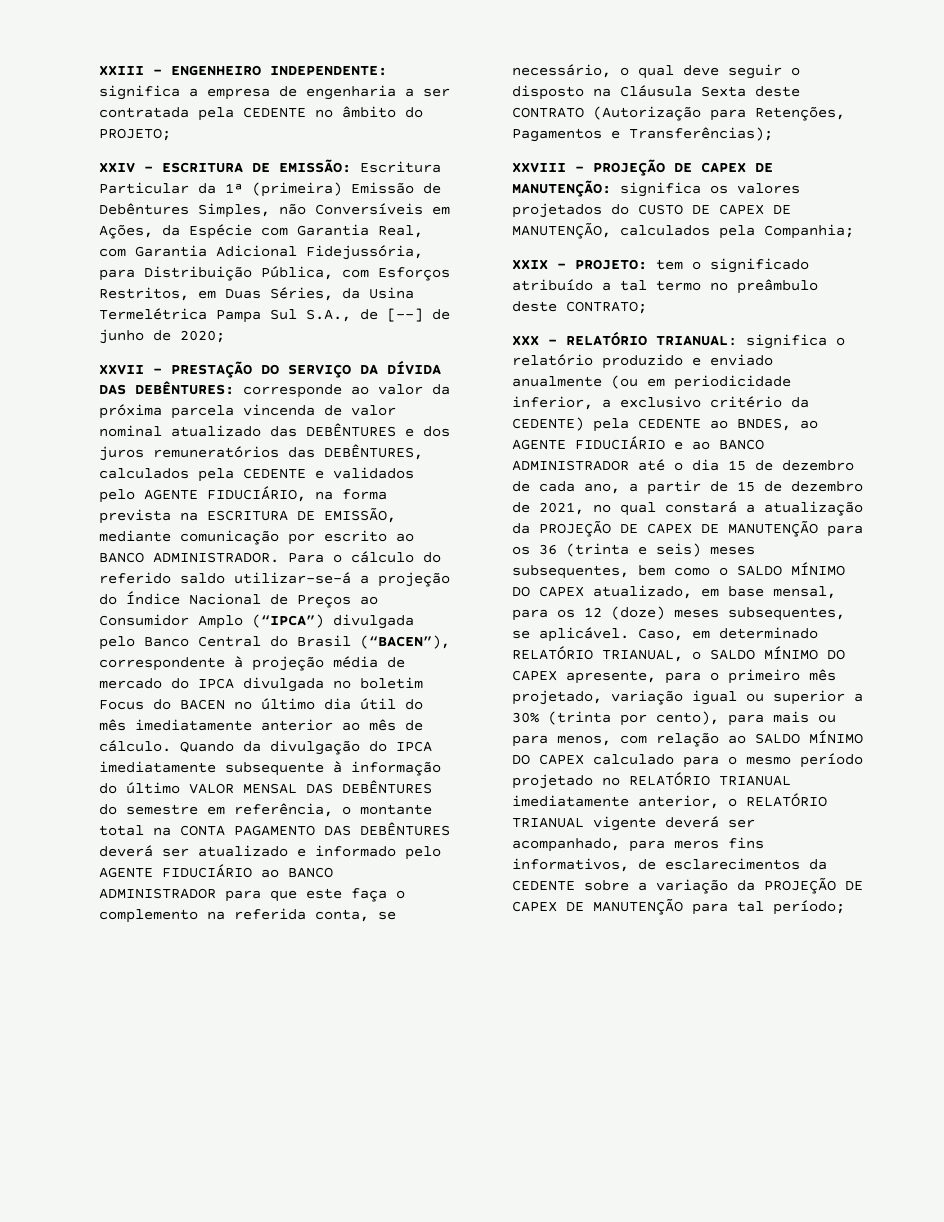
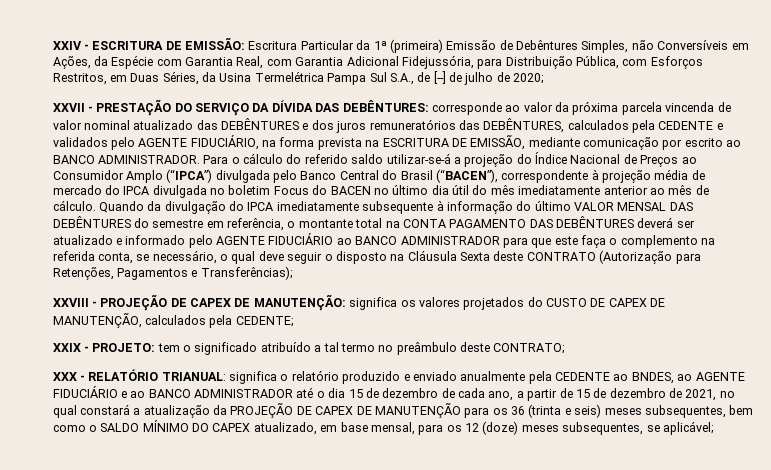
- XXIII - ENGENHEIRO INDEPENDENTE: significa a empresa de engenharia a ser contratada pela CEDENTE no âmbito do PROJETO;
- XXIV - ESCRITURA DE EMISSÃO: Escritura Particular da 1ª (primeira) Emissão de Debêntures Simples, não Conversíveis em Ações, da Espécie com Garantia Real, com Garantia Adicional Fidejussória, para Distribuição Pública, com Esforços Restritos, em Duas Séries, da Usina Termelétrica Pampa Sul S.A., de [--] de junho de 2020;
+ XXIV - ESCRITURA DE EMISSÃO: Escritura Particular da 1ª (primeira) Emissão de Debêntures Simples, não Conversíveis em Ações, da Espécie com Garantia Real, com Garantia Adicional Fidejussória, para Distribuição Pública, com Esforços Restritos, em Duas Séries, da Usina Termelétrica Pampa Sul S.A., de [--] de julho de 2020;
- XXVIII - PROJEÇÃO DE CAPEX DE MANUTENÇÃO: significa os valores projetados do CUSTO DE CAPEX DE MANUTENÇÃO, calculados pela Companhia;
+ XXVIII - PROJEÇÃO DE CAPEX DE MANUTENÇÃO: significa os valores projetados do CUSTO DE CAPEX DE MANUTENÇÃO, calculados pela CEDENTE;
- significa o relatório produzido e enviado anualmente (ou em periodicidade inferior, a exclusivo critério da CEDENTE) pela CEDENTE ao BNDES, ao AGENTE FIDUCIÁRIO e ao BANCO ADMINISTRADOR até o dia 15 de dezembro de cada ano, a partir de 15 de dezembro de 2021, no qual constará a atualização da PROJEÇÃO DE CAPEX DE MANUTENÇÃO para os 36 (trinta e seis) meses subsequentes, bem como o SALDO MÍNIMO DO CAPEX atualizado, em base mensal, para os 12 (doze) meses subsequentes, se aplicável. Caso, em determinado RELATÓRIO TRIANUAL, o SALDO MÍNIMO DO CAPEX apresente, para o primeiro mês projetado, variação igual ou superior a 30% (trinta por cento), para mais ou para menos, com relação ao SALDO MÍNIMO DO CAPEX calculado para o mesmo período projetado no RELATÓRIO TRIANUAL imediatamente anterior, o RELATÓRIO TRIANUAL vigente deverá ser acompanhado, para meros fins informativos, de esclarecimentos da CEDENTE sobre a variação da PROJEÇÃO DE CAPEX DE MANUTENÇÃO para tal período;
+ significa o relatório produzido e enviado anualmente pela CEDENTE ao BNDES, ao AGENTE FIDUCIÁRIO e ao BANCO ADMINISTRADOR até o dia 15 de dezembro de cada ano, a partir de 15 de dezembro de 2021, no qual constará a atualização da PROJEÇÃO DE CAPEX DE MANUTENÇÃO para os 36 (trinta e seis) meses subsequentes, bem como o SALDO MÍNIMO DO CAPEX atualizado, em base mensal, para os 12 (doze) meses subsequentes, se aplicável;

